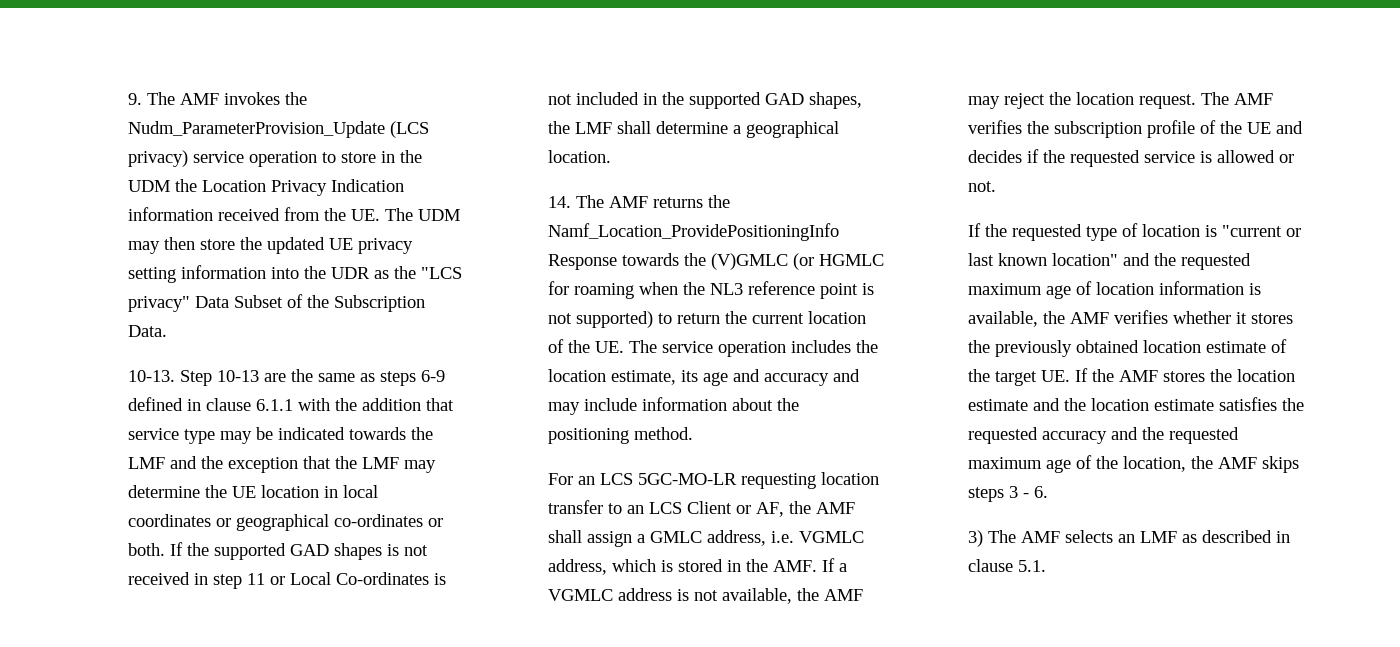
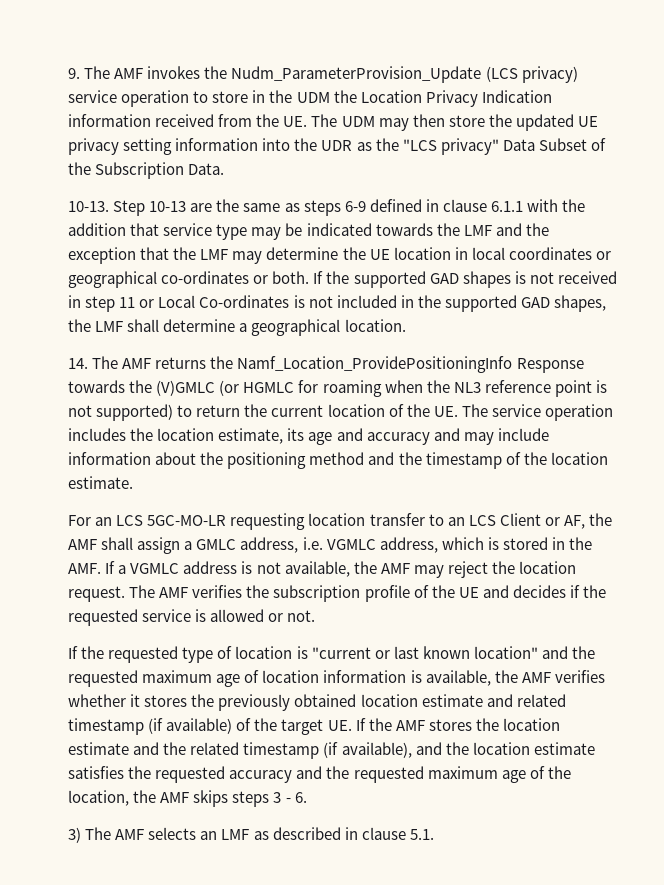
- 14. The AMF returns the Namf_Location_ProvidePositioningInfo Response towards the (V)GMLC (or HGMLC for roaming when the NL3 reference point is not supported) to return the current location of the UE. The service operation includes the location estimate, its age and accuracy and may include information about the positioning method.
+ 14. The AMF returns the Namf_Location_ProvidePositioningInfo Response towards the (V)GMLC (or HGMLC for roaming when the NL3 reference point is not supported) to return the current location of the UE. The service operation includes the location estimate, its age and accuracy and may include information about the positioning method and the timestamp of the location estimate.
- If the requested type of location is "current or last known location" and the requested maximum age of location information is available, the AMF verifies whether it stores the previously obtained location estimate of the target UE. If the AMF stores the location estimate and the location estimate satisfies the requested accuracy and the requested maximum age of the location, the AMF skips steps 3 - 6.
+ If the requested type of location is "current or last known location" and the requested maximum age of location information is available, the AMF verifies whether it stores the previously obtained location estimate and related timestamp (if available) of the target UE. If the AMF stores the location estimate and the related timestamp (if available), and the location estimate satisfies the requested accuracy and the requested maximum age of the location, the AMF skips steps 3 - 6.

